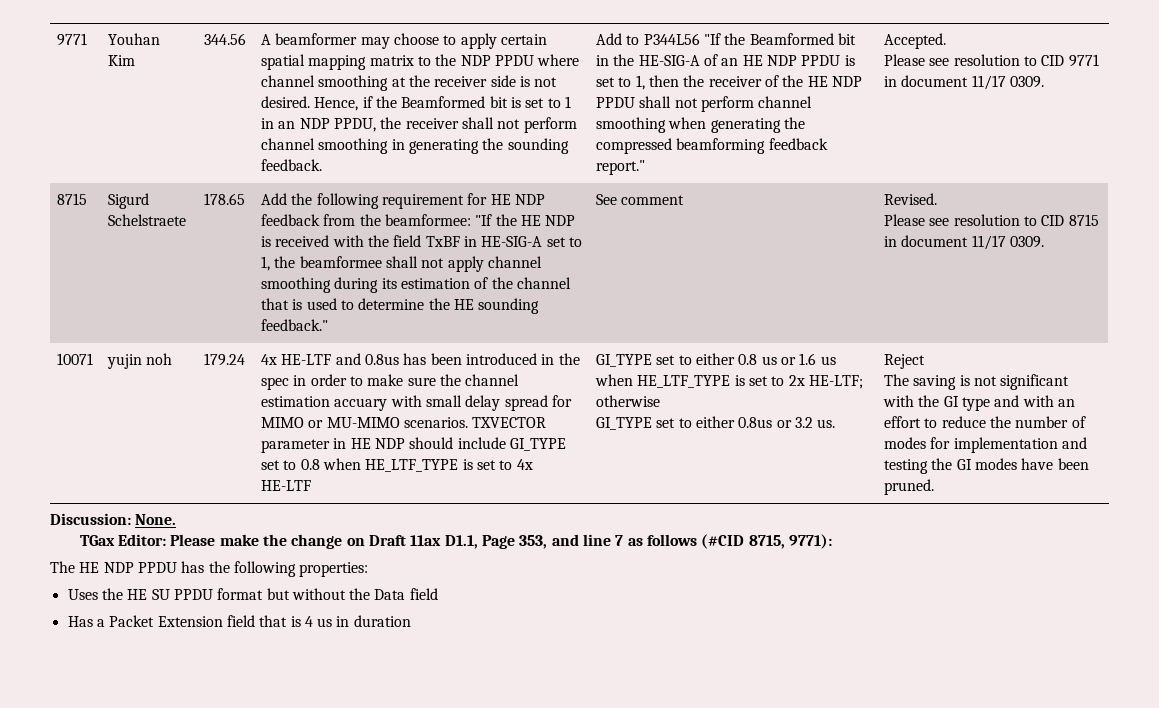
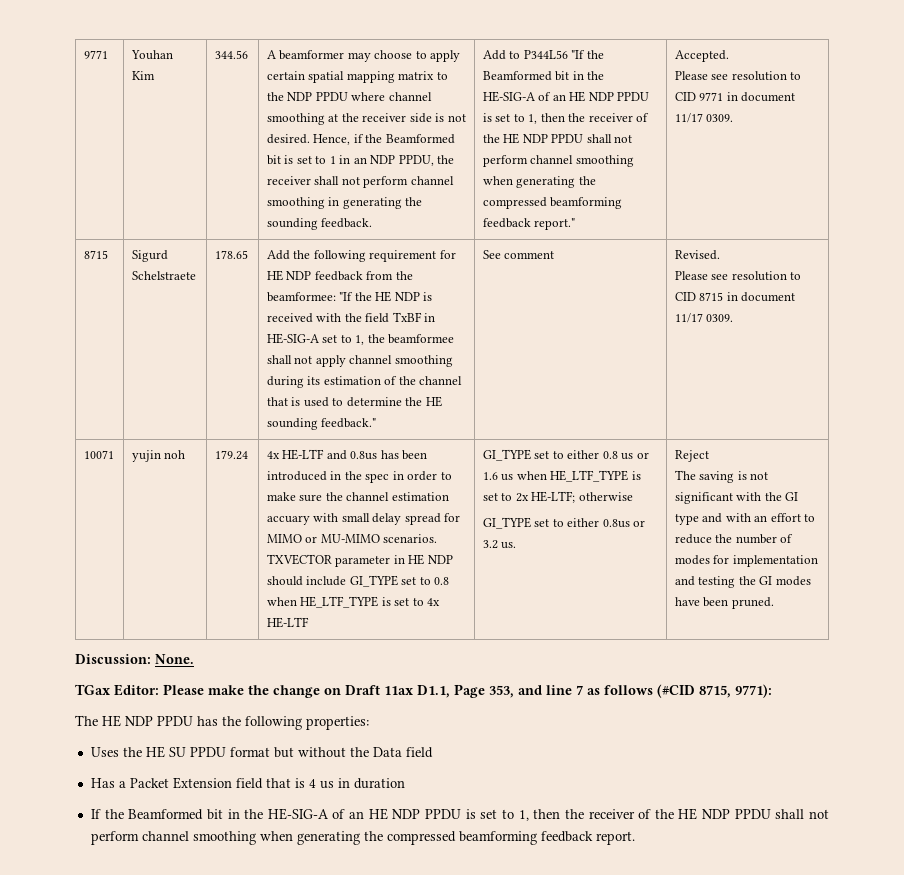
+ If the Beamformed bit in the HE-SIG-A of an HE NDP PPDU is set to 1, then the receiver of the HE NDP PPDU shall not perform channel smoothing when generating the compressed beamforming feedback report.

